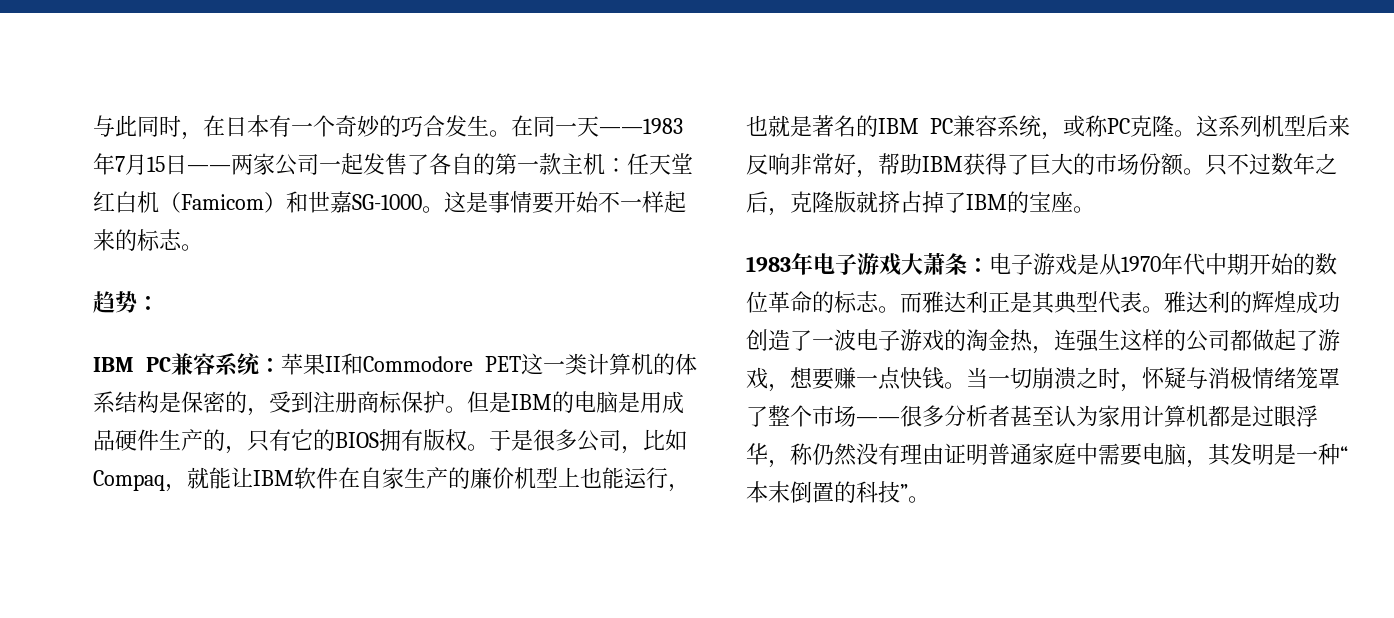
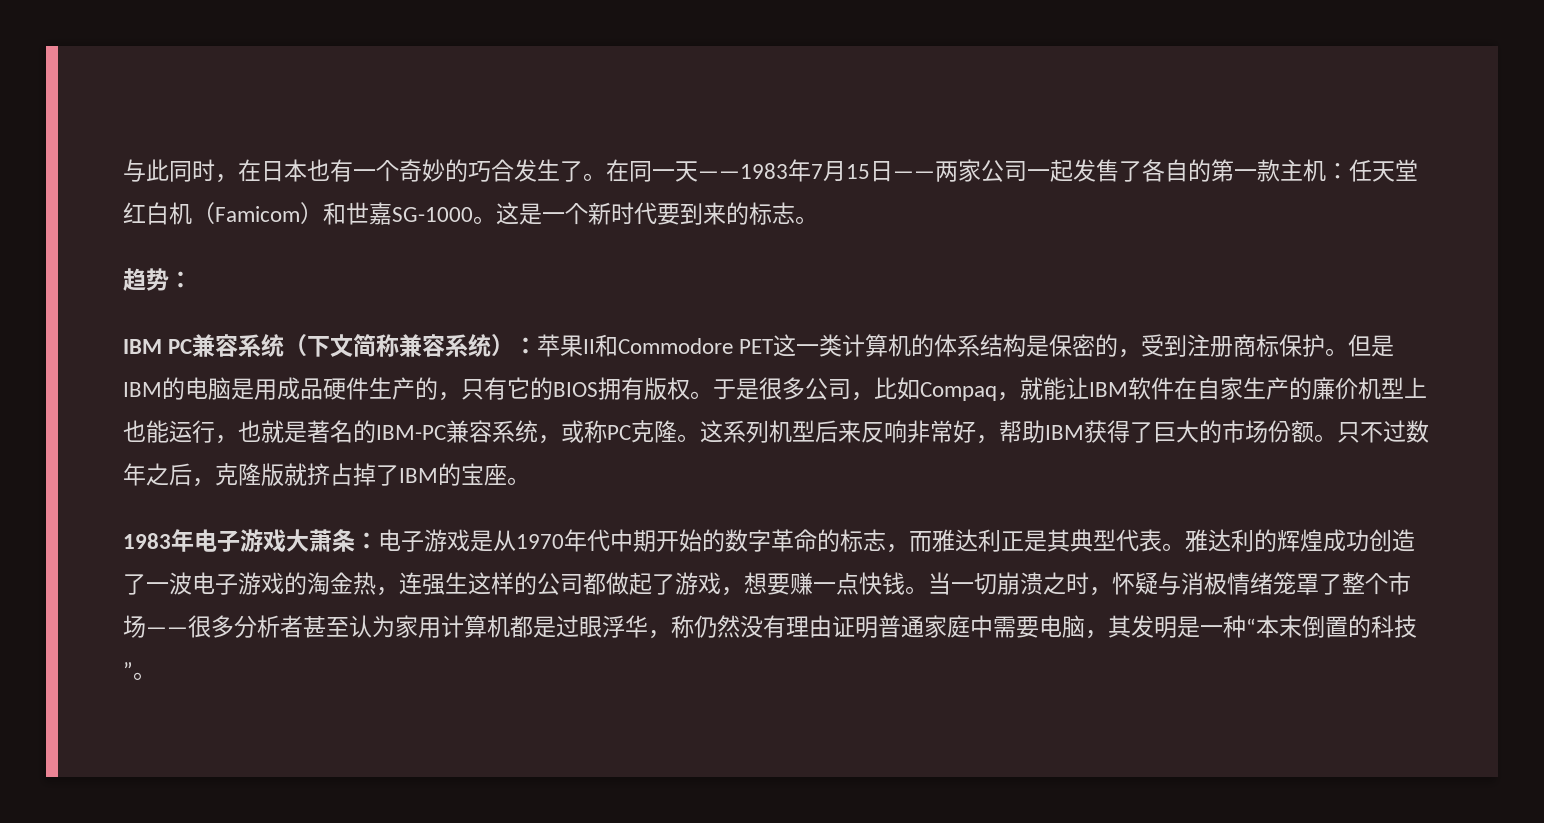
- 与此同时，在日本有一个奇妙的巧合发生。
+ 与此同时，在日本也有一个奇妙的巧合发生了。
- 这是事情要开始不一样起来的标志。
+ 这是一个新时代要到来的标志。
- IBM PC兼容系统：苹果II和Commodore PET这一类计算机的体系结构是保密的，受到注册商标保护。
+ IBM PC兼容系统（下文简称兼容系统）：苹果II和Commodore PET这一类计算机的体系结构是保密的，受到注册商标保护。
- 于是很多公司，比如Compaq，就能让IBM软件在自家生产的廉价机型上也能运行，也就是著名的IBM PC兼容系统，或称PC克隆。
+ 于是很多公司，比如Compaq，就能让IBM软件在自家生产的廉价机型上也能运行，也就是著名的IBM-PC兼容系统，或称PC克隆。
- 1983年电子游戏大萧条：电子游戏是从1970年代中期开始的数位革命的标志。而雅达利正是其典型代表。
+ 1983年电子游戏大萧条：电子游戏是从1970年代中期开始的数字革命的标志，而雅达利正是其典型代表。

